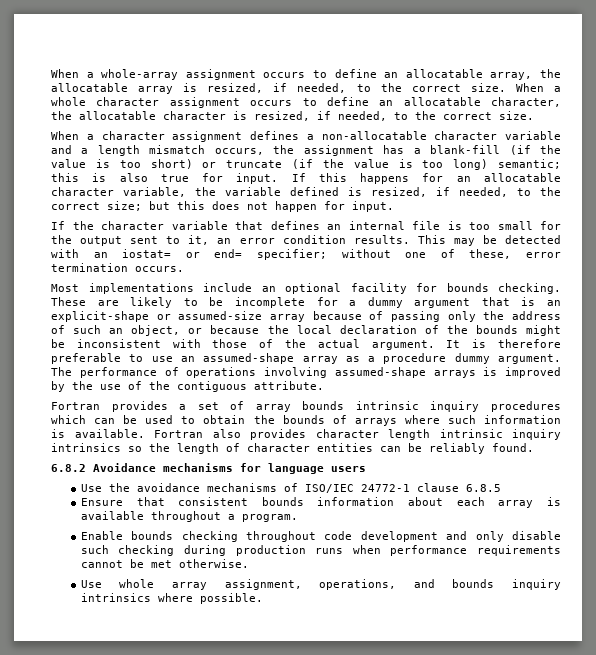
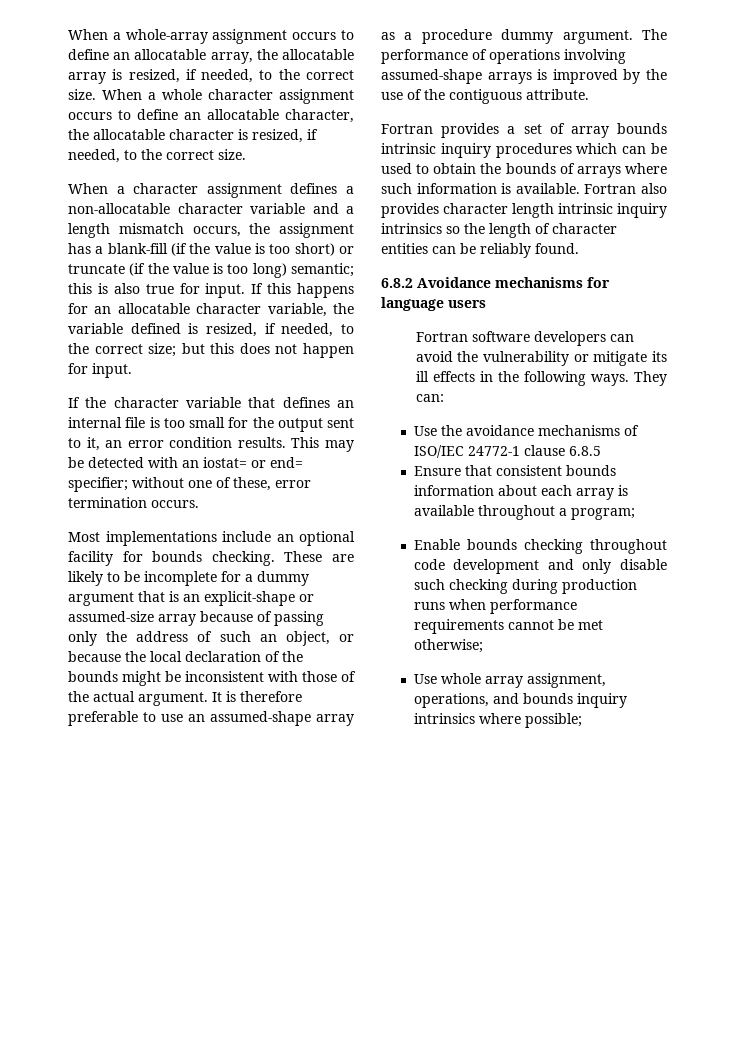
+ Fortran software developers can avoid the vulnerability or mitigate its ill effects in the following ways. They can:
- Ensure that consistent bounds information about each array is available throughout a program.
+ Ensure that consistent bounds information about each array is available throughout a program;
- Enable bounds checking throughout code development and only disable such checking during production runs when performance requirements cannot be met otherwise.
+ Enable bounds checking throughout code development and only disable such checking during production runs when performance requirements cannot be met otherwise;
- Use whole array assignment, operations, and bounds inquiry intrinsics where possible.
+ Use whole array assignment, operations, and bounds inquiry intrinsics where possible;

